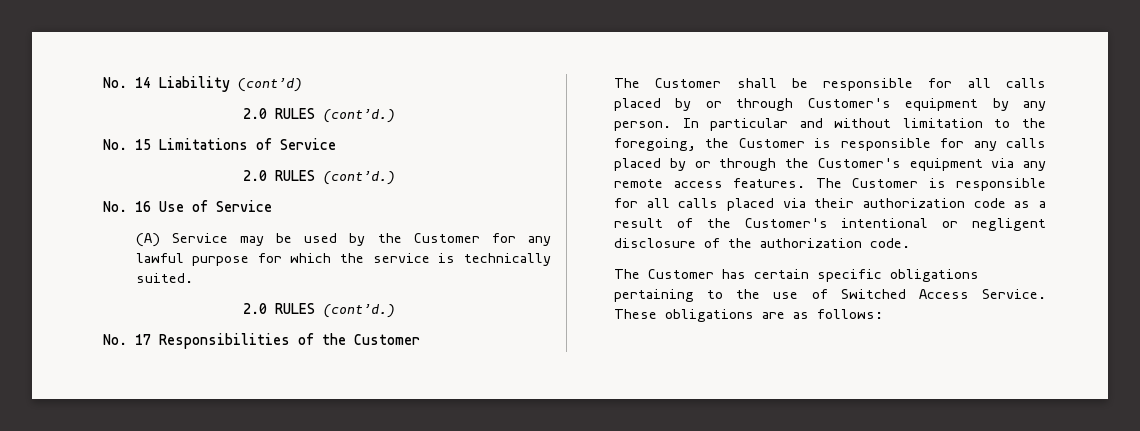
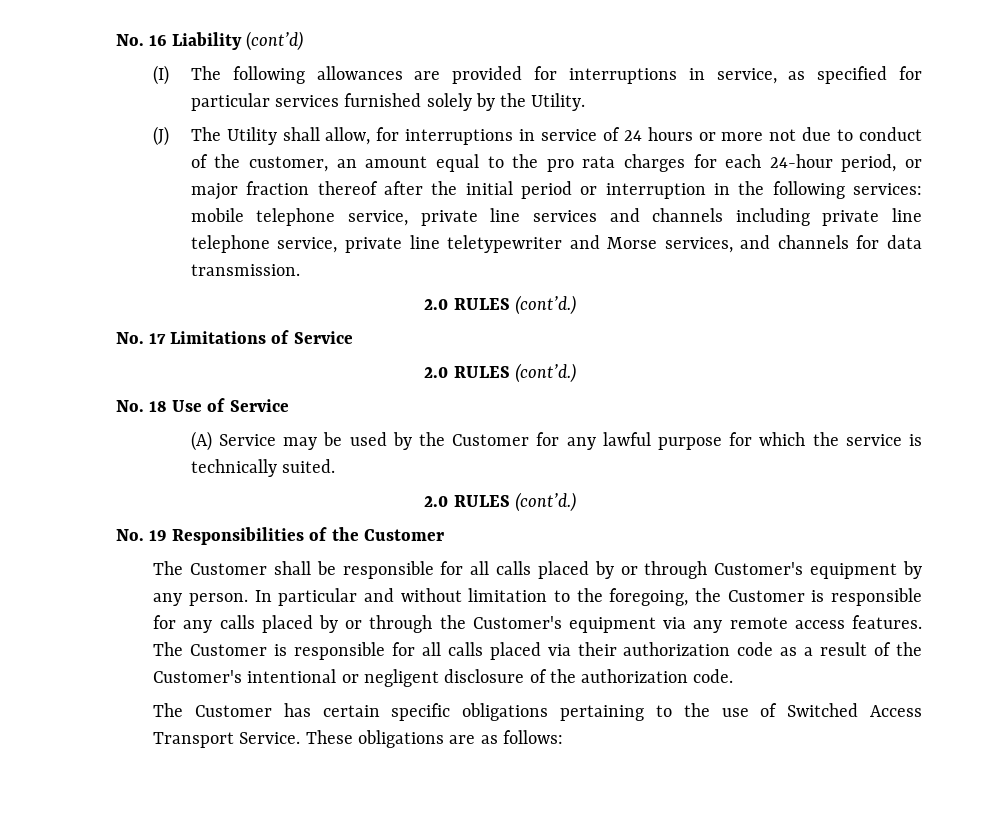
- No. 14 Liability (cont’d)
+ No. 16 Liability (cont’d)
+ (I) The following allowances are provided for interruptions in service, as specified for particular services furnished solely by the Utility.
+ (J) The Utility shall allow, for interruptions in service of 24 hours or more not due to conduct of the customer, an amount equal to the pro rata charges for each 24-hour period, or major fraction thereof after the initial period or interruption in the following services: mobile telephone service, private line services and channels including private line telephone service, private line teletypewriter and Morse services, and channels for data transmission.
  2.0 RULES (cont’d.)
- No. 15 Limitations of Service
+ No. 17 Limitations of Service
- No. 16 Use of Service
+ No. 18 Use of Service
- No. 17 Responsibilities of the Customer
+ No. 19 Responsibilities of the Customer
- The Customer has certain specific obligations pertaining to the use of Switched Access Service.
+ The Customer has certain specific obligations pertaining to the use of Switched Access Transport Service.

